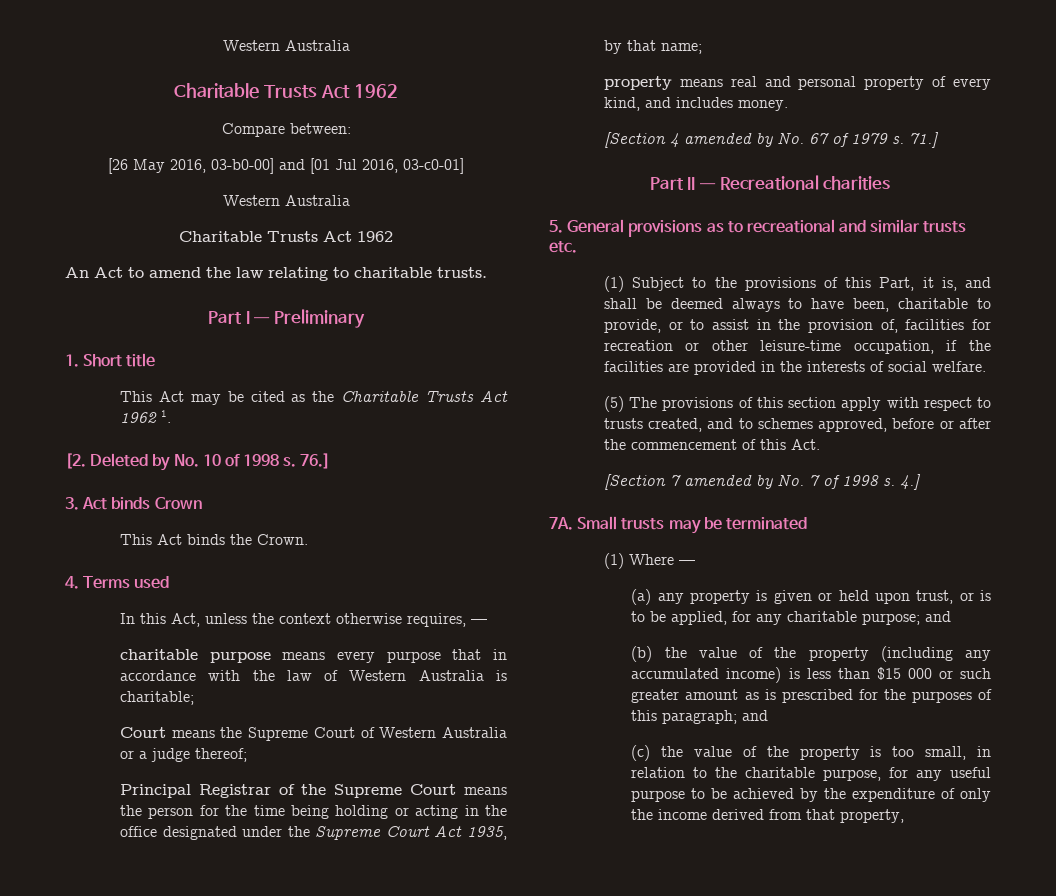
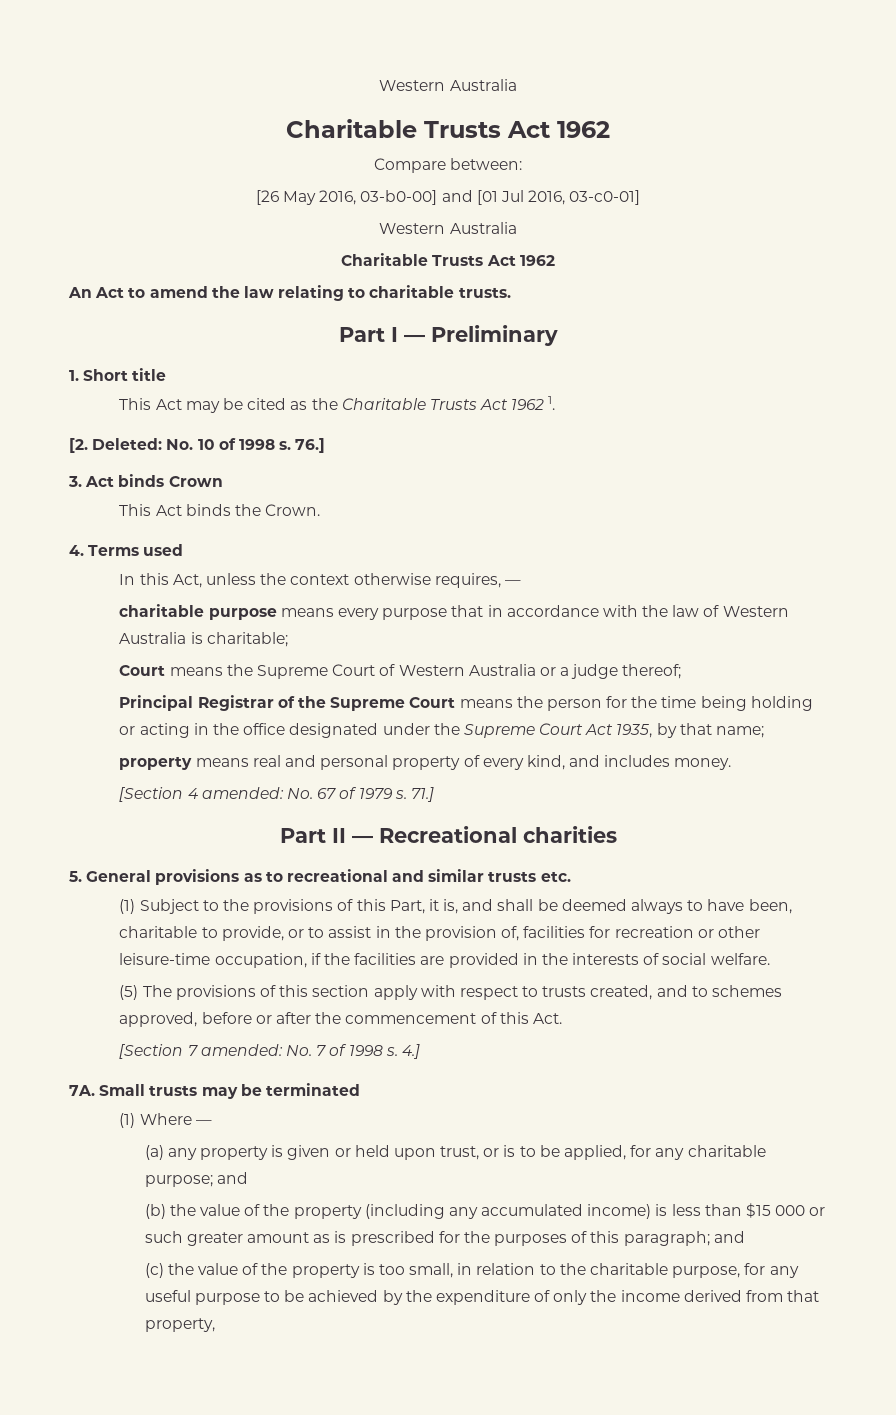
- [2. Deleted by No. 10 of 1998 s.
+ [2. Deleted: No. 10 of 1998 s.
- [Section 4 amended by No. 67 of 1979 s.
+ [Section 4 amended: No. 67 of 1979 s.
- [Section 7 amended by No. 7 of 1998 s.
+ [Section 7 amended: No. 7 of 1998 s.

